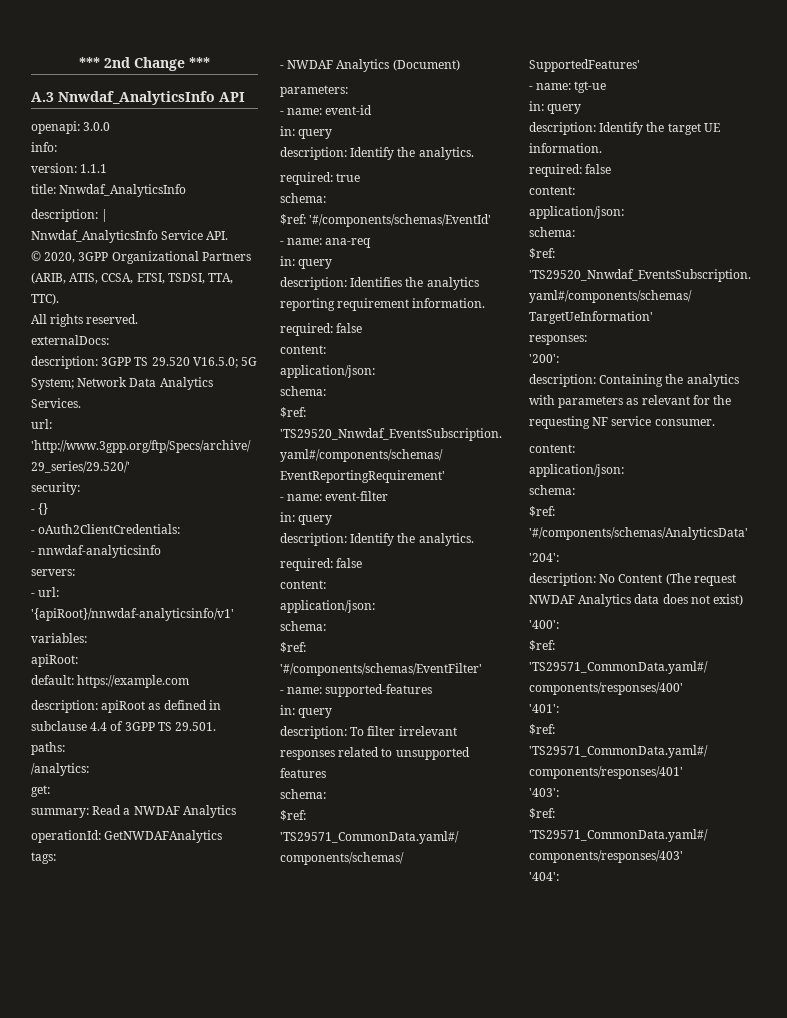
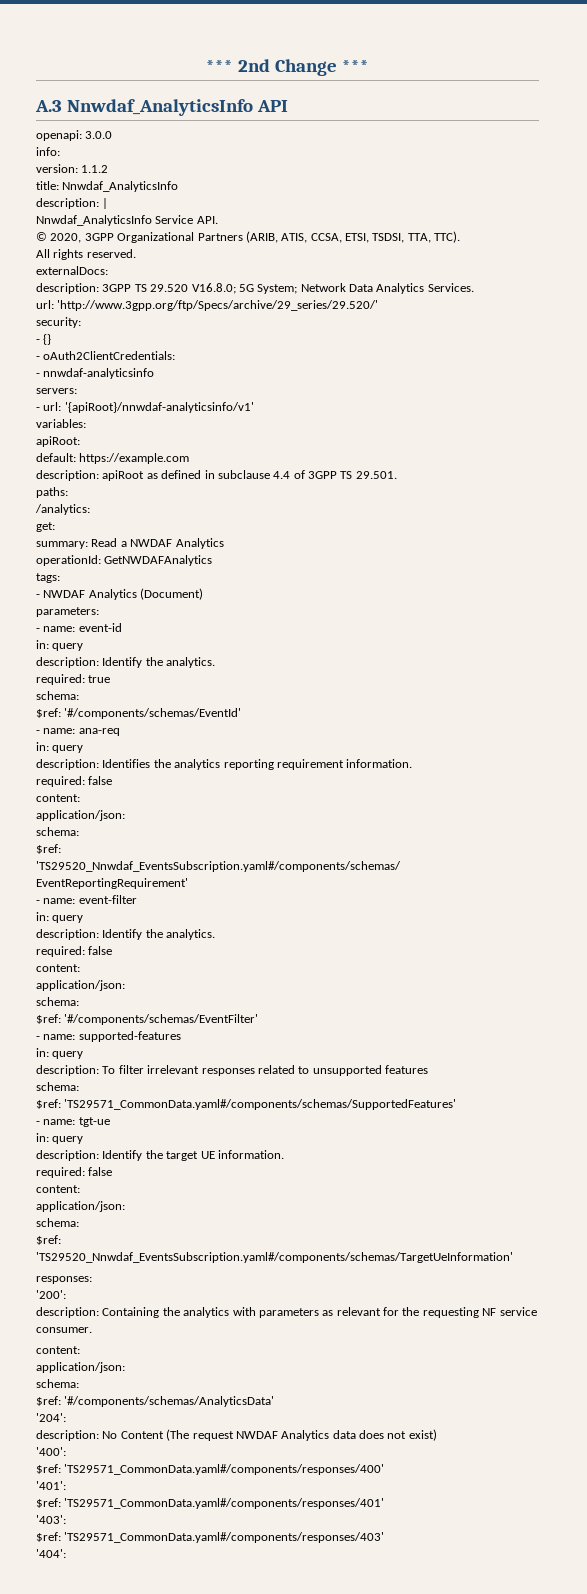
- version: 1.1.1
+ version: 1.1.2
- description: 3GPP TS 29.520 V16.5.0; 5G System; Network Data Analytics Services.
+ description: 3GPP TS 29.520 V16.8.0; 5G System; Network Data Analytics Services.

